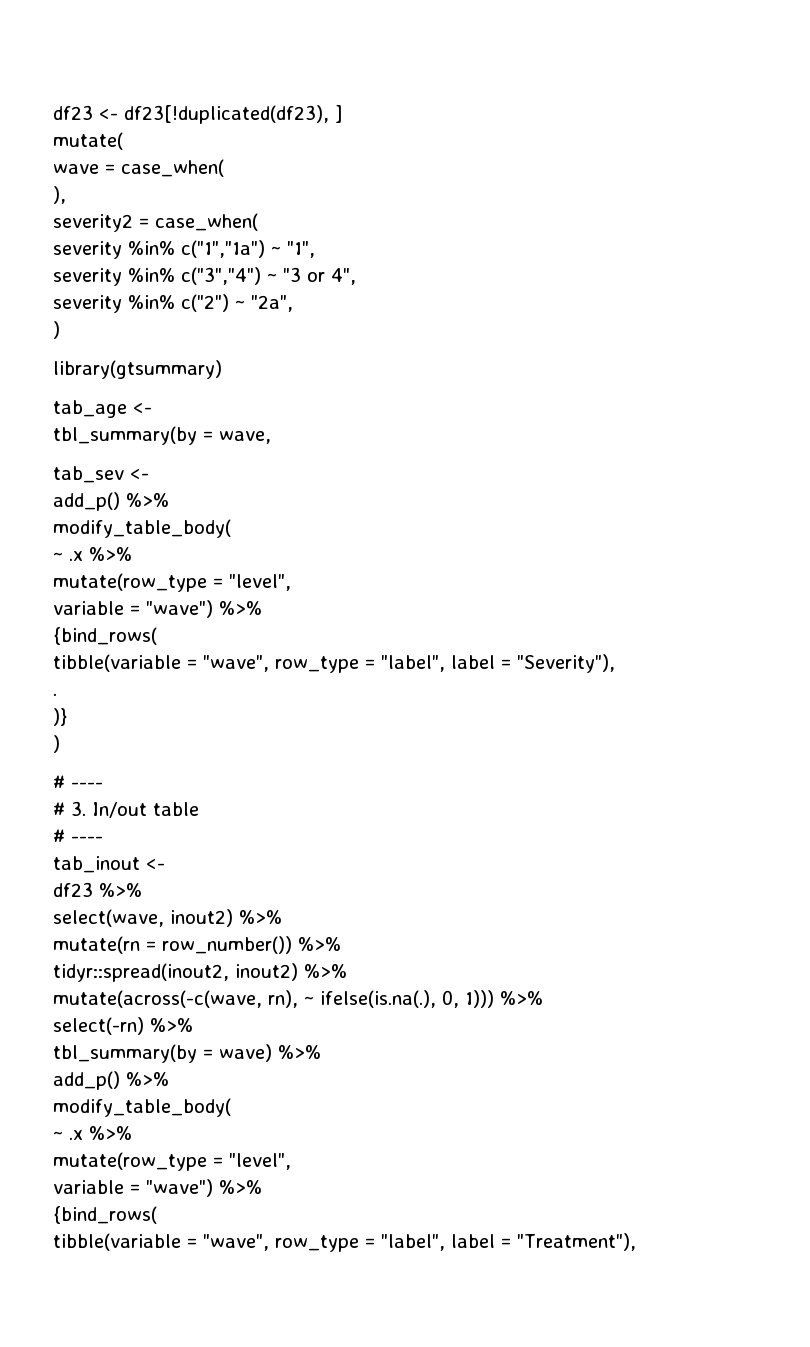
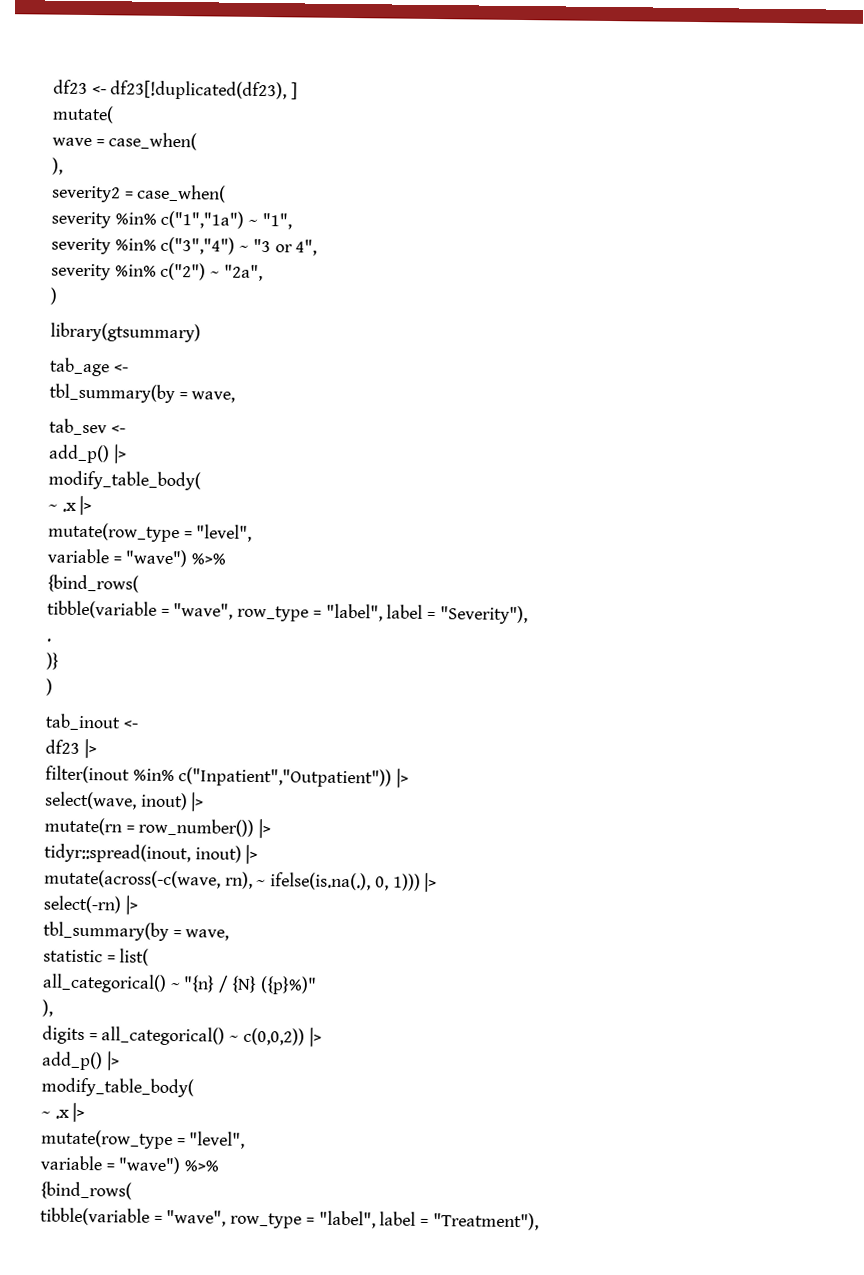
  tab_sev <-
- add_p() %>%
+ add_p() |>
  modify_table_body(
- ~ .x %>%
+ ~ .x |>
  )}
  )
- # ----
- # 3. In/out table
- # ----
  tab_inout <-
- df23 %>%
+ df23 |>
+ filter(inout %in% c("Inpatient","Outpatient")) |>
- select(wave, inout2) %>%
+ select(wave, inout) |>
- mutate(rn = row_number()) %>%
- tidyr::spread(inout2, inout2) %>%
+ mutate(rn = row_number()) |>
+ tidyr::spread(inout, inout) |>
- mutate(across(-c(wave, rn), ~ ifelse(is.na(.), 0, 1))) %>%
+ mutate(across(-c(wave, rn), ~ ifelse(is.na(.), 0, 1))) |>
- select(-rn) %>%
- tbl_summary(by = wave) %>%
- add_p() %>%
+ select(-rn) |>
+ tbl_summary(by = wave,
+ statistic = list(
+ all_categorical() ~ "{n} / {N} ({p}%)"
+ ),
+ digits = all_categorical() ~ c(0,0,2)) |>
+ add_p() |>
  modify_table_body(
- ~ .x %>%
+ ~ .x |>

